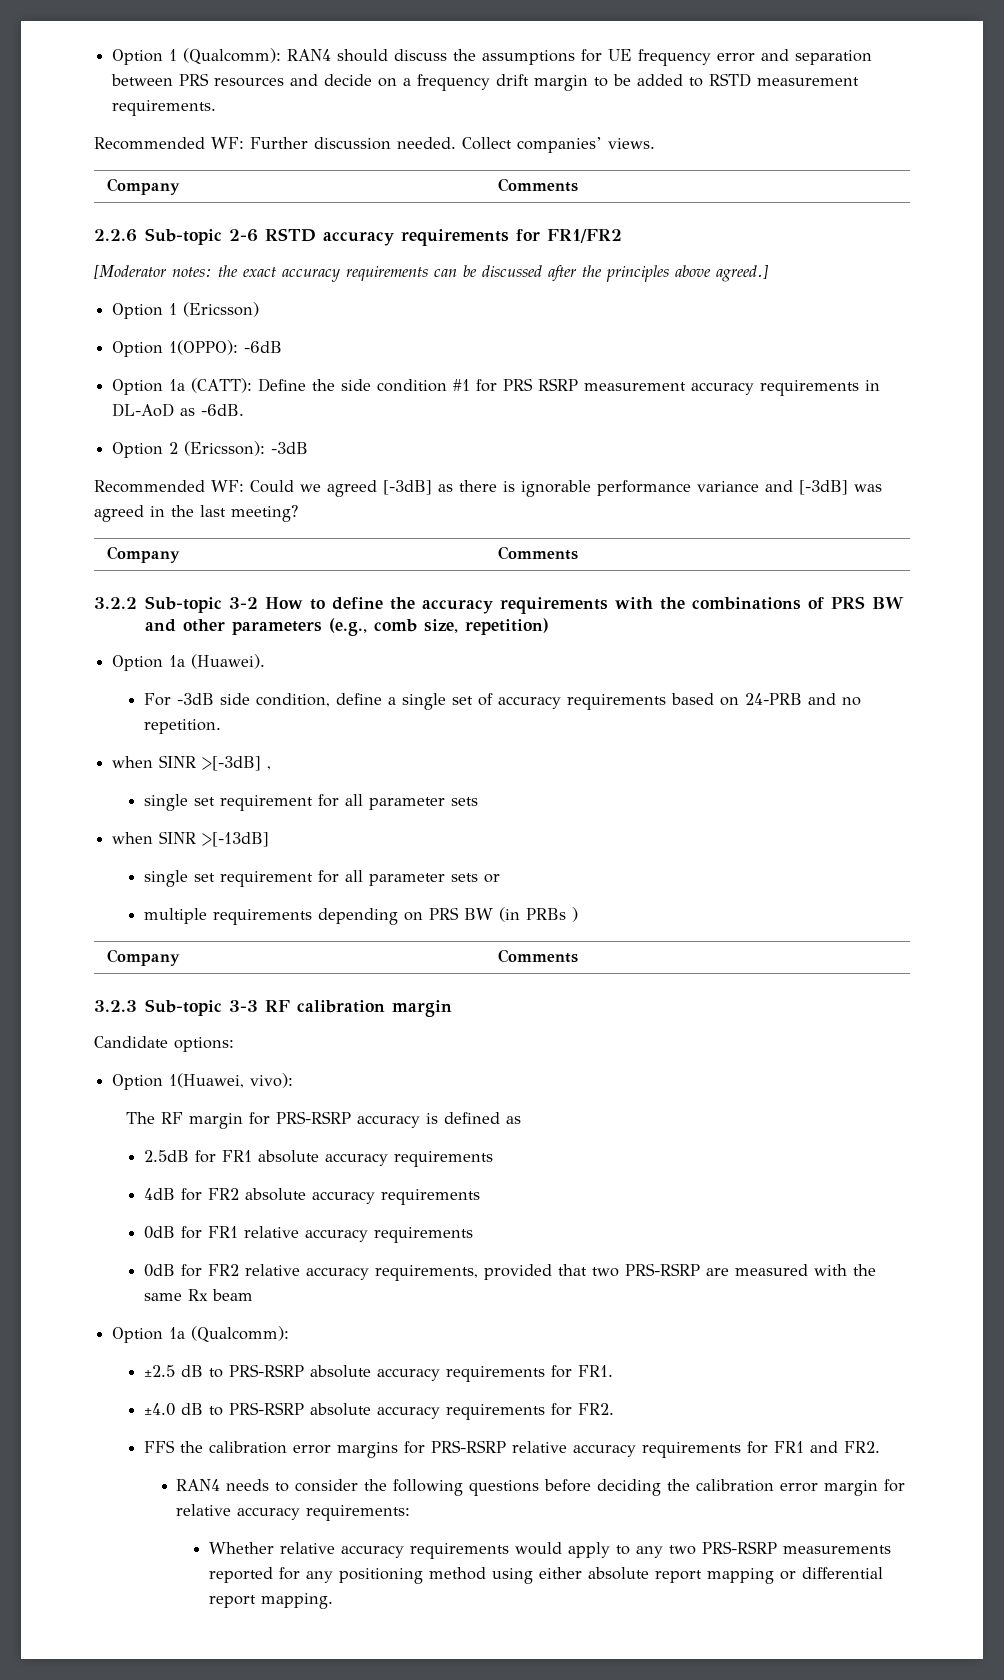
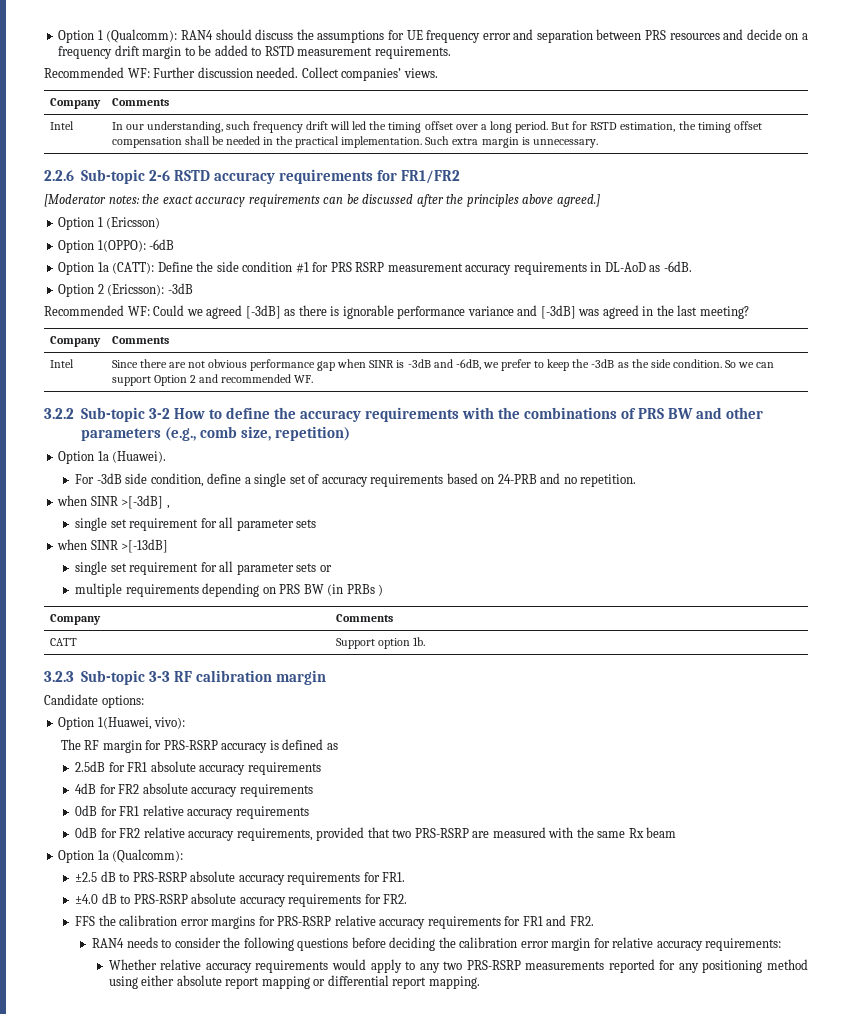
+ Intel | In our understanding, such frequency drift will led the timing offset over a long period. But for RSTD estimation, the timing offset compensation shall be needed in the practical implementation. Such extra margin is unnecessary.
+ Intel | Since there are not obvious performance gap when SINR is -3dB and -6dB, we prefer to keep the -3dB as the side condition. So we can support Option 2 and recommended WF.
+ CATT | Support option 1b.

